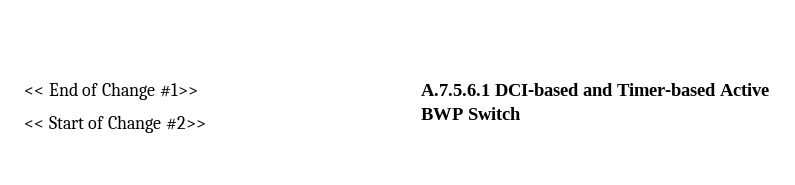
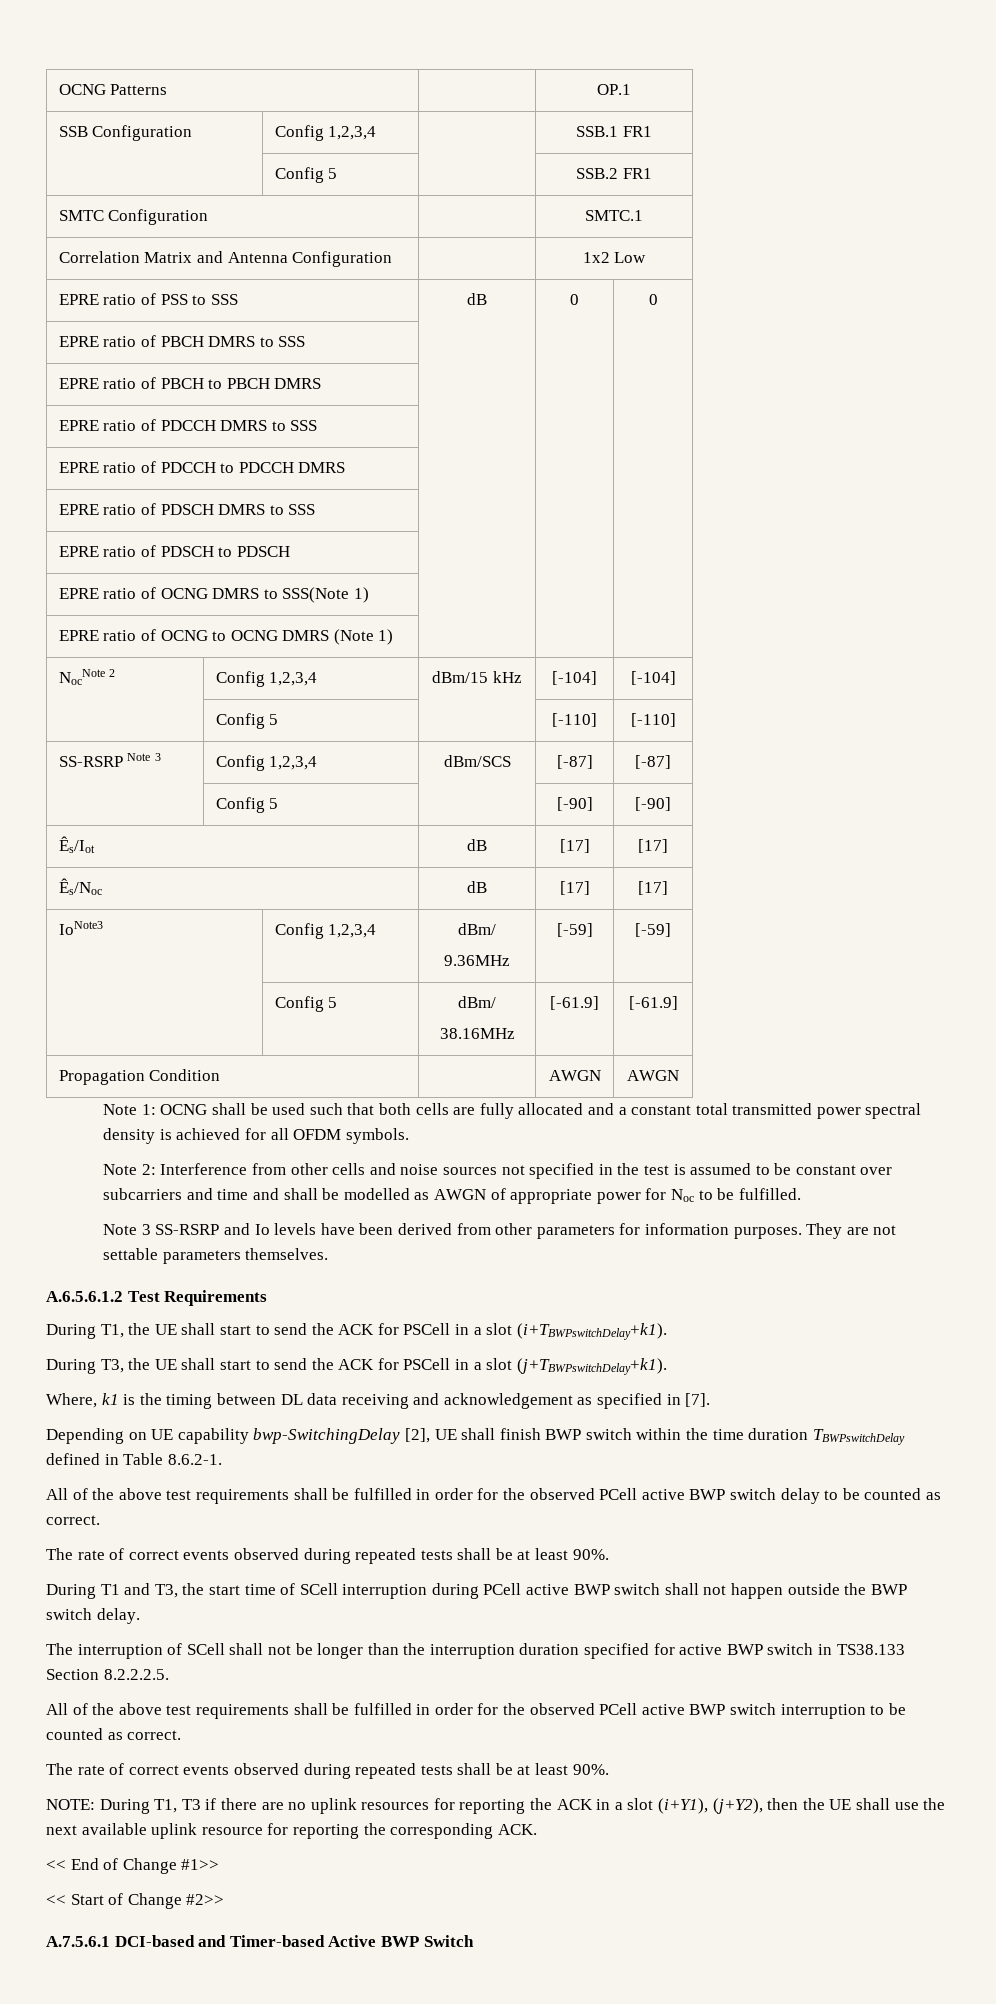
+ OCNG Patterns | | OP.1
+ SSB Configuration | Config 1,2,3,4 | | SSB.1 FR1
+ | Config 5 | | SSB.2 FR1
+ SMTC Configuration | | SMTC.1
+ Correlation Matrix and Antenna Configuration | | 1x2 Low
+ EPRE ratio of PSS to SSS | dB | 0 | 0
+ EPRE ratio of PBCH DMRS to SSS | | |
+ EPRE ratio of PBCH to PBCH DMRS | | |
+ EPRE ratio of PDCCH DMRS to SSS | | |
+ EPRE ratio of PDCCH to PDCCH DMRS | | |
+ EPRE ratio of PDSCH DMRS to SSS | | |
+ EPRE ratio of PDSCH to PDSCH | | |
+ EPRE ratio of OCNG DMRS to SSS(Note 1) | | |
+ EPRE ratio of OCNG to OCNG DMRS (Note 1) | | |
+ NocNote 2 | Config 1,2,3,4 | dBm/15 kHz | [-104] | [-104]
+ | Config 5 | | [-110] | [-110]
+ SS-RSRP Note 3 | Config 1,2,3,4 | dBm/SCS | [-87] | [-87]
+ | Config 5 | | [-90] | [-90]
+ Ês/Iot | dB | [17] | [17]
+ Ês/Noc | dB | [17] | [17]
+ IoNote3 | Config 1,2,3,4 | dBm/
+ 9.36MHz | [-59] | [-59]
+ | Config 5 | dBm/
+ 38.16MHz | [-61.9] | [-61.9]
+ Propagation Condition | | AWGN | AWGN
+ Note 1: OCNG shall be used such that both cells are fully allocated and a constant total transmitted power spectral density is achieved for all OFDM symbols.
+ Note 2: Interference from other cells and noise sources not specified in the test is assumed to be constant over subcarriers and time and shall be modelled as AWGN of appropriate power for Noc to be fulfilled.
+ Note 3 SS-RSRP and Io levels have been derived from other parameters for information purposes. They are not settable parameters themselves.
+ A.6.5.6.1.2 Test Requirements
+ During T1, the UE shall start to send the ACK for PSCell in a slot (i+TBWPswitchDelay+k1).
+ During T3, the UE shall start to send the ACK for PSCell in a slot (j+TBWPswitchDelay+k1).
+ Where, k1 is the timing between DL data receiving and acknowledgement as specified in [7].
+ Depending on UE capability bwp-SwitchingDelay [2], UE shall finish BWP switch within the time duration TBWPswitchDelay defined in Table 8.6.2-1.
+ All of the above test requirements shall be fulfilled in order for the observed PCell active BWP switch delay to be counted as correct.
+ The rate of correct events observed during repeated tests shall be at least 90%.
+ During T1 and T3, the start time of SCell interruption during PCell active BWP switch shall not happen outside the BWP switch delay.
+ The interruption of SCell shall not be longer than the interruption duration specified for active BWP switch in TS38.133 Section 8.2.2.2.5.
+ All of the above test requirements shall be fulfilled in order for the observed PCell active BWP switch interruption to be counted as correct.
+ The rate of correct events observed during repeated tests shall be at least 90%.
+ NOTE: During T1, T3 if there are no uplink resources for reporting the ACK in a slot (i+Y1), (j+Y2), then the UE shall use the next available uplink resource for reporting the corresponding ACK.

